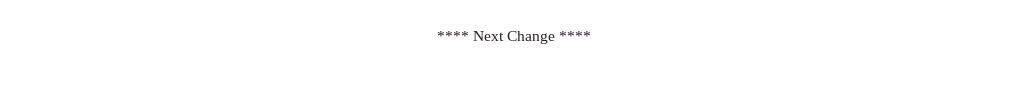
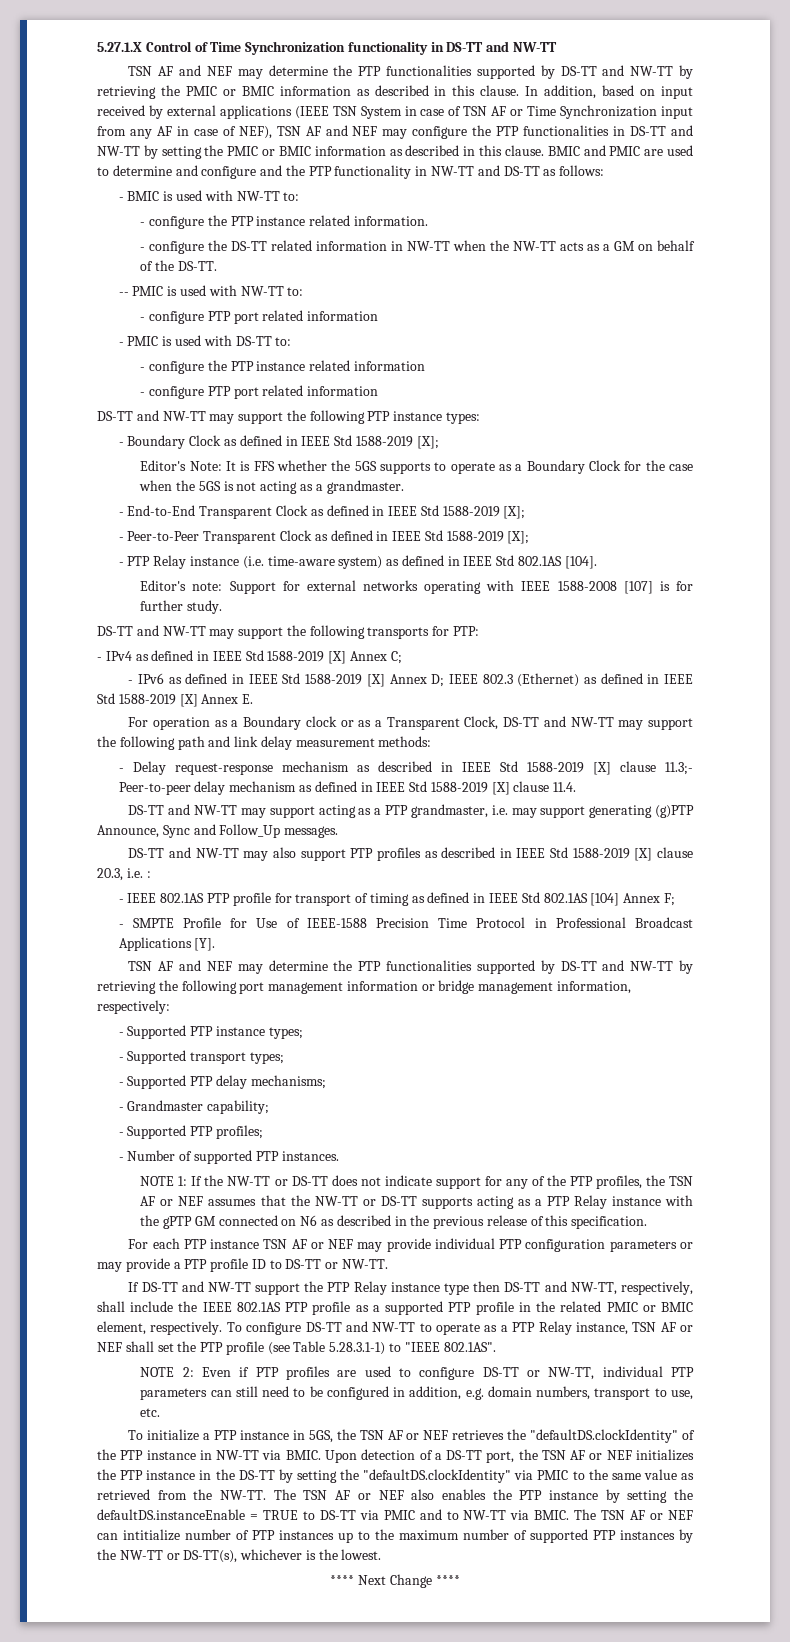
+ 5.27.1.X Control of Time Synchronization functionality in DS-TT and NW-TT
+ TSN AF and NEF may determine the PTP functionalities supported by DS-TT and NW-TT by retrieving the PMIC or BMIC information as described in this clause. In addition, based on input received by external applications (IEEE TSN System in case of TSN AF or Time Synchronization input from any AF in case of NEF), TSN AF and NEF may configure the PTP functionalities in DS-TT and NW-TT by setting the PMIC or BMIC information as described in this clause. BMIC and PMIC are used to determine and configure and the PTP functionality in NW-TT and DS-TT as follows:
+ - BMIC is used with NW-TT to:
+ - configure the PTP instance related information.
+ - configure the DS-TT related information in NW-TT when the NW-TT acts as a GM on behalf of the DS-TT.
+ -- PMIC is used with NW-TT to:
+ - configure PTP port related information
+ - PMIC is used with DS-TT to:
+ - configure the PTP instance related information
+ - configure PTP port related information
+ DS-TT and NW-TT may support the following PTP instance types:
+ - Boundary Clock as defined in IEEE Std 1588-2019 [X];
+ Editor's Note: It is FFS whether the 5GS supports to operate as a Boundary Clock for the case when the 5GS is not acting as a grandmaster.
+ - End-to-End Transparent Clock as defined in IEEE Std 1588-2019 [X];
+ - Peer-to-Peer Transparent Clock as defined in IEEE Std 1588-2019 [X];
+ - PTP Relay instance (i.e. time-aware system) as defined in IEEE Std 802.1AS [104].
+ Editor's note: Support for external networks operating with IEEE 1588-2008 [107] is for further study.
+ DS-TT and NW-TT may support the following transports for PTP:
+ - IPv4 as defined in IEEE Std 1588-2019 [X] Annex C;
+ - IPv6 as defined in IEEE Std 1588-2019 [X] Annex D; IEEE 802.3 (Ethernet) as defined in IEEE Std 1588-2019 [X] Annex E.
+ For operation as a Boundary clock or as a Transparent Clock, DS-TT and NW-TT may support the following path and link delay measurement methods:
+ - Delay request-response mechanism as described in IEEE Std 1588-2019 [X] clause 11.3;- Peer-to-peer delay mechanism as defined in IEEE Std 1588-2019 [X] clause 11.4.
+ DS-TT and NW-TT may support acting as a PTP grandmaster, i.e. may support generating (g)PTP Announce, Sync and Follow_Up messages.
+ DS-TT and NW-TT may also support PTP profiles as described in IEEE Std 1588-2019 [X] clause 20.3, i.e. :
+ - IEEE 802.1AS PTP profile for transport of timing as defined in IEEE Std 802.1AS [104] Annex F;
+ - SMPTE Profile for Use of IEEE-1588 Precision Time Protocol in Professional Broadcast Applications [Y].
+ TSN AF and NEF may determine the PTP functionalities supported by DS-TT and NW-TT by retrieving the following port management information or bridge management information, respectively:
+ - Supported PTP instance types;
+ - Supported transport types;
+ - Supported PTP delay mechanisms;
+ - Grandmaster capability;
+ - Supported PTP profiles;
+ - Number of supported PTP instances.
+ NOTE 1: If the NW-TT or DS-TT does not indicate support for any of the PTP profiles, the TSN AF or NEF assumes that the NW-TT or DS-TT supports acting as a PTP Relay instance with the gPTP GM connected on N6 as described in the previous release of this specification.
+ For each PTP instance TSN AF or NEF may provide individual PTP configuration parameters or may provide a PTP profile ID to DS-TT or NW-TT.
+ If DS-TT and NW-TT support the PTP Relay instance type then DS-TT and NW-TT, respectively, shall include the IEEE 802.1AS PTP profile as a supported PTP profile in the related PMIC or BMIC element, respectively. To configure DS-TT and NW-TT to operate as a PTP Relay instance, TSN AF or NEF shall set the PTP profile (see Table 5.28.3.1-1) to "IEEE 802.1AS".
+ NOTE 2: Even if PTP profiles are used to configure DS-TT or NW-TT, individual PTP parameters can still need to be configured in addition, e.g. domain numbers, transport to use, etc.
+ To initialize a PTP instance in 5GS, the TSN AF or NEF retrieves the "defaultDS.clockIdentity" of the PTP instance in NW-TT via BMIC. Upon detection of a DS-TT port, the TSN AF or NEF initializes the PTP instance in the DS-TT by setting the "defaultDS.clockIdentity" via PMIC to the same value as retrieved from the NW-TT. The TSN AF or NEF also enables the PTP instance by setting the defaultDS.instanceEnable = TRUE to DS-TT via PMIC and to NW-TT via BMIC. The TSN AF or NEF can intitialize number of PTP instances up to the maximum number of supported PTP instances by the NW-TT or DS-TT(s), whichever is the lowest.

